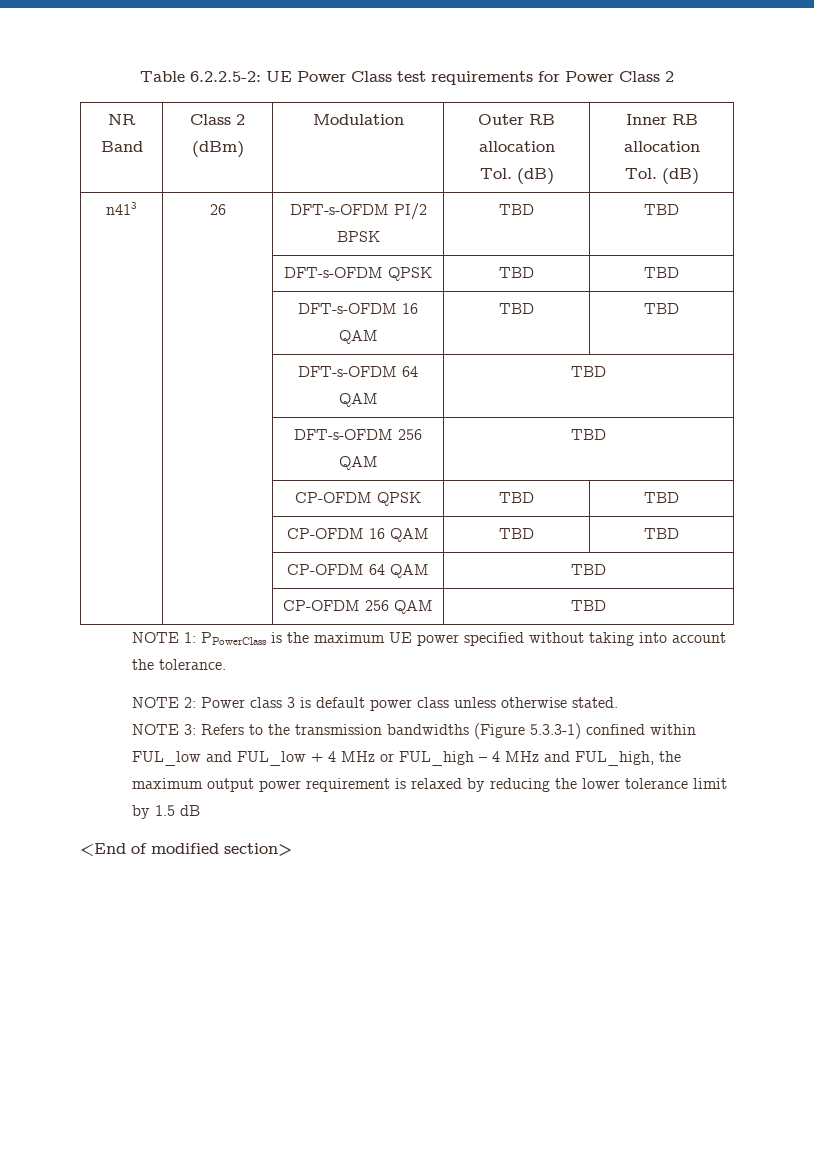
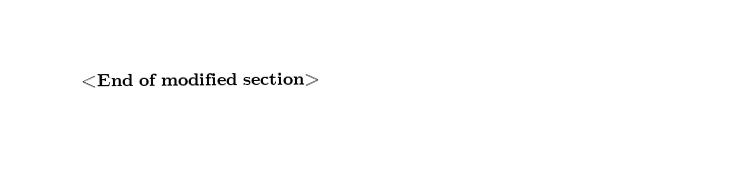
- Table 6.2.2.5-2: UE Power Class test requirements for Power Class 2
- NR Band | Class 2 (dBm) | Modulation | Outer RB allocation
- Tol. (dB) | Inner RB allocation
- Tol. (dB)
- n413 | 26 | DFT-s-OFDM PI/2 BPSK | TBD | TBD
- | | DFT-s-OFDM QPSK | TBD | TBD
- | | DFT-s-OFDM 16 QAM | TBD | TBD
- | | DFT-s-OFDM 64 QAM | TBD
- | | DFT-s-OFDM 256 QAM | TBD
- | | CP-OFDM QPSK | TBD | TBD
- | | CP-OFDM 16 QAM | TBD | TBD
- | | CP-OFDM 64 QAM | TBD
- | | CP-OFDM 256 QAM | TBD
- NOTE 1: PPowerClass is the maximum UE power specified without taking into account the tolerance.
- NOTE 2: Power class 3 is default power class unless otherwise stated.
- NOTE 3: Refers to the transmission bandwidths (Figure 5.3.3-1) confined within FUL_low and FUL_low + 4 MHz or FUL_high – 4 MHz and FUL_high, the maximum output power requirement is relaxed by reducing the lower tolerance limit by 1.5 dB

